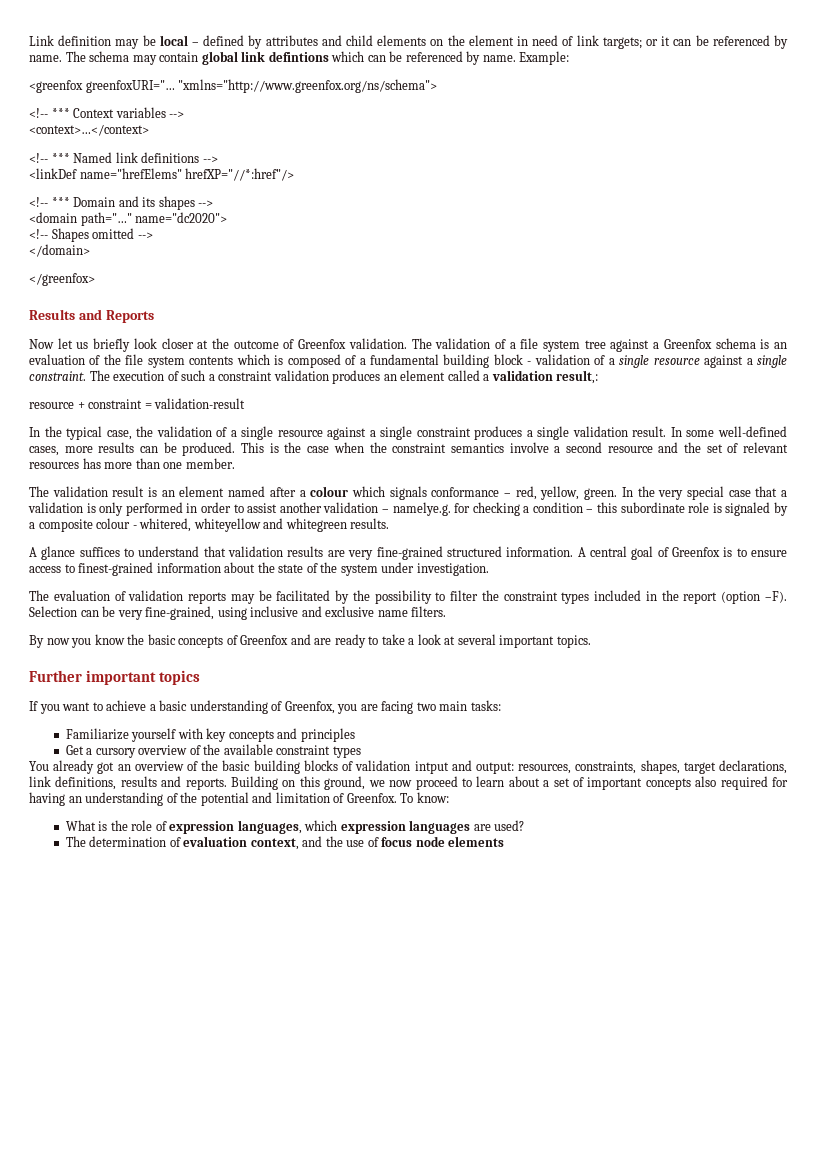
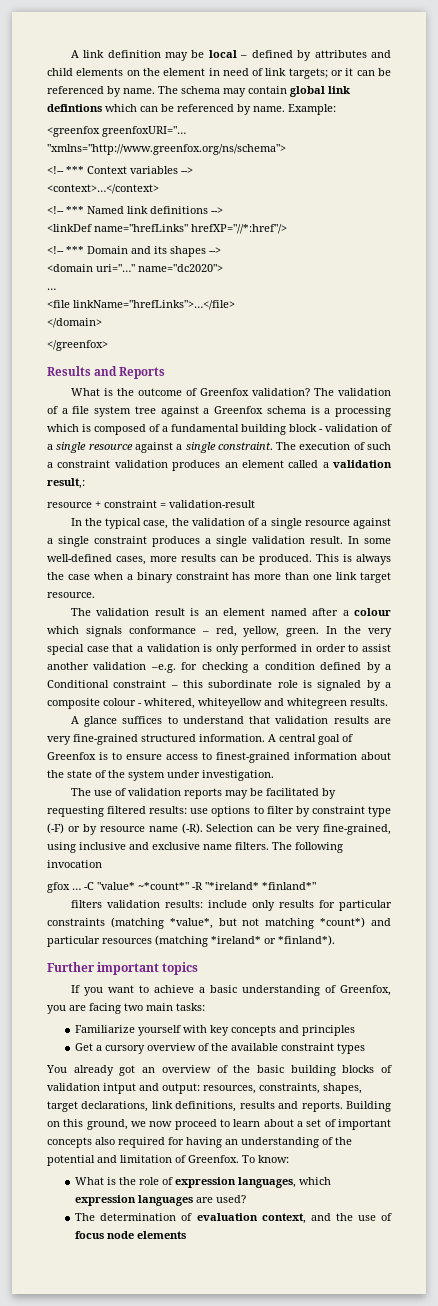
- Link definition may be local – defined by attributes and child elements on the element in need of link targets; or it can be referenced by name.
+ A link definition may be local – defined by attributes and child elements on the element in need of link targets; or it can be referenced by name.
- <linkDef name="hrefElems" hrefXP="//*:href"/>
+ <linkDef name="hrefLinks" hrefXP="//*:href"/>
- <domain path="…" name="dc2020">
- <!-- Shapes omitted -->
+ <domain uri="…" name="dc2020">
+ …
+ <file linkName="hrefLinks">…</file>
- Now let us briefly look closer at the outcome of Greenfox validation.
+ What is the outcome of Greenfox validation?
- The validation of a file system tree against a Greenfox schema is an evaluation of the file system contents which is composed of a fundamental building block - validation of a single resource against a single constraint.
+ The validation of a file system tree against a Greenfox schema is a processing which is composed of a fundamental building block - validation of a single resource against a single constraint.
- This is the case when the constraint semantics involve a second resource and the set of relevant resources has more than one member.
+ This is always the case when a binary constraint has more than one link target resource.
- In the very special case that a validation is only performed in order to assist another validation – namelye.g. for checking a condition – this subordinate role is signaled by a composite colour - whitered, whiteyellow and whitegreen results.
+ In the very special case that a validation is only performed in order to assist another validation –e.g. for checking a condition defined by a Conditional constraint – this subordinate role is signaled by a composite colour - whitered, whiteyellow and whitegreen results.
- The evaluation of validation reports may be facilitated by the possibility to filter the constraint types included in the report (option –F).
+ The use of validation reports may be facilitated by requesting filtered results: use options to filter by constraint type (-F) or by resource name (-R).
- Selection can be very fine-grained, using inclusive and exclusive name filters.
- By now you know the basic concepts of Greenfox and are ready to take a look at several important topics.
+ Selection can be very fine-grained, using inclusive and exclusive name filters. The following invocation
+ gfox … -C "value* ~*count*" -R "*ireland* *finland*"
+ filters validation results: include only results for particular constraints (matching *value*, but not matching *count*) and particular resources (matching *ireland* or *finland*).

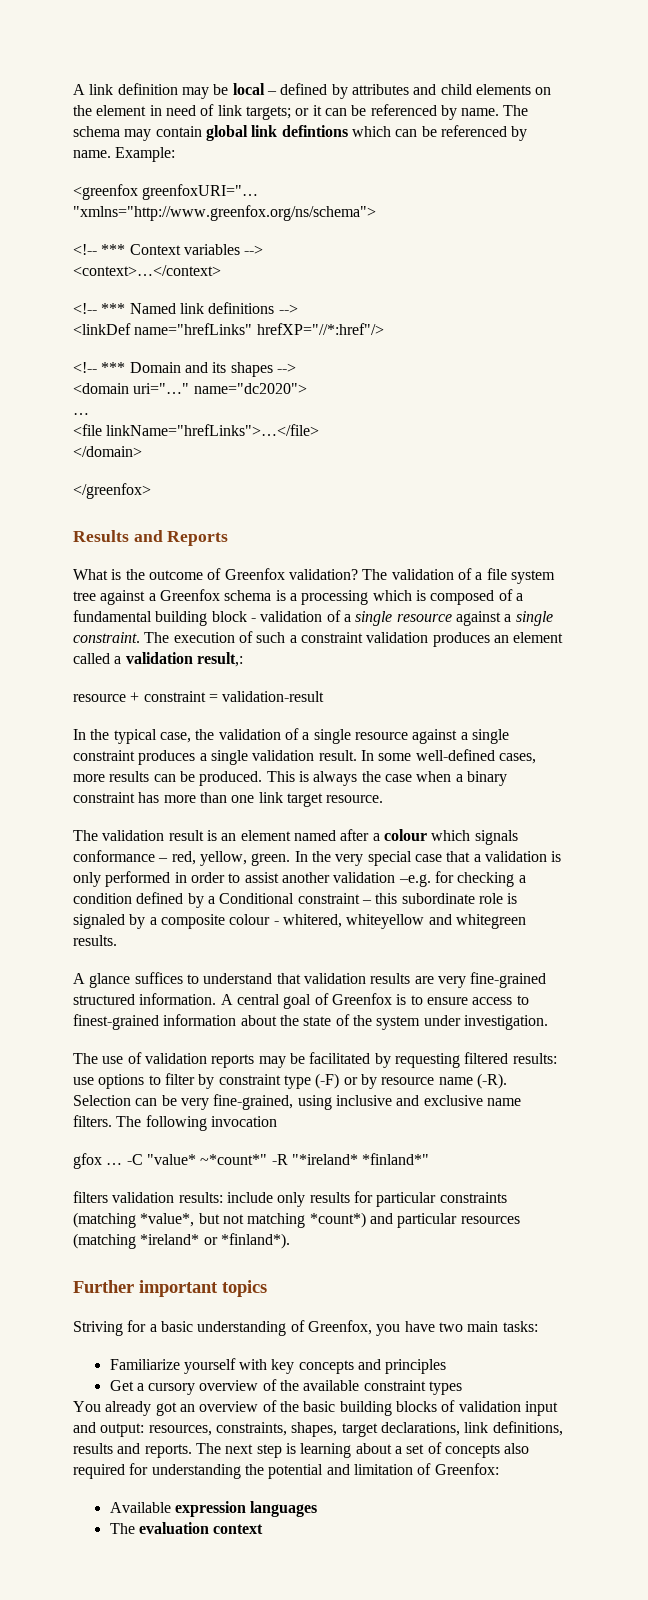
- If you want to achieve a basic understanding of Greenfox, you are facing two main tasks:
+ Striving for a basic understanding of Greenfox, you have two main tasks:
- You already got an overview of the basic building blocks of validation intput and output: resources, constraints, shapes, target declarations, link definitions, results and reports.
+ You already got an overview of the basic building blocks of validation input and output: resources, constraints, shapes, target declarations, link definitions, results and reports.
- Building on this ground, we now proceed to learn about a set of important concepts also required for having an understanding of the potential and limitation of Greenfox. To know:
- What is the role of expression languages, which expression languages are used?
- The determination of evaluation context, and the use of focus node elements
+ The next step is learning about a set of concepts also required for understanding the potential and limitation of Greenfox:
+ Available expression languages
+ The evaluation context

